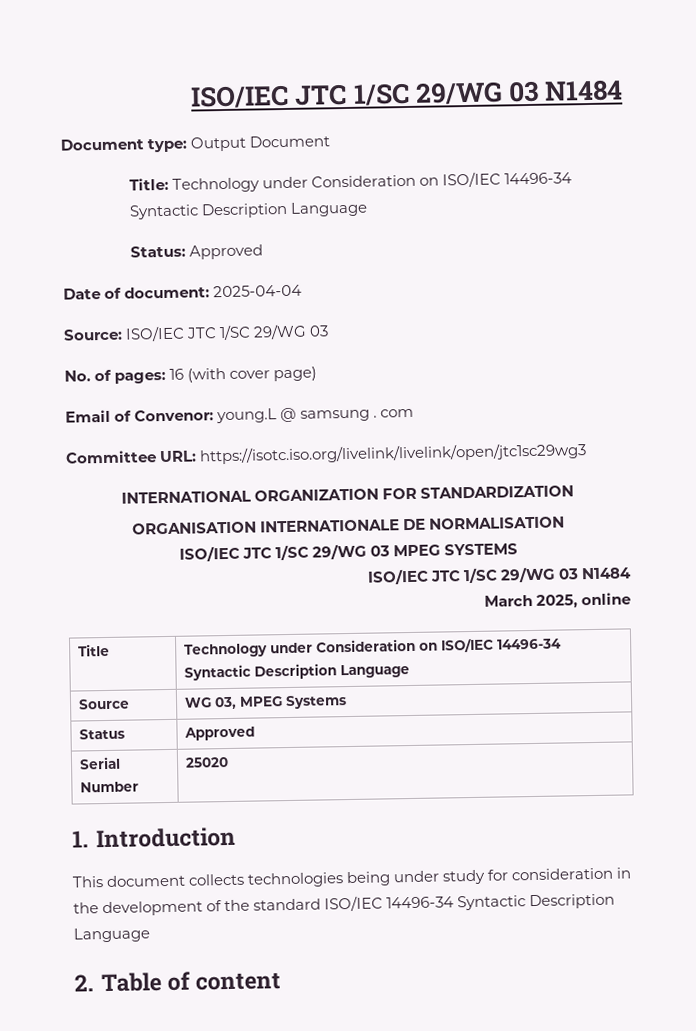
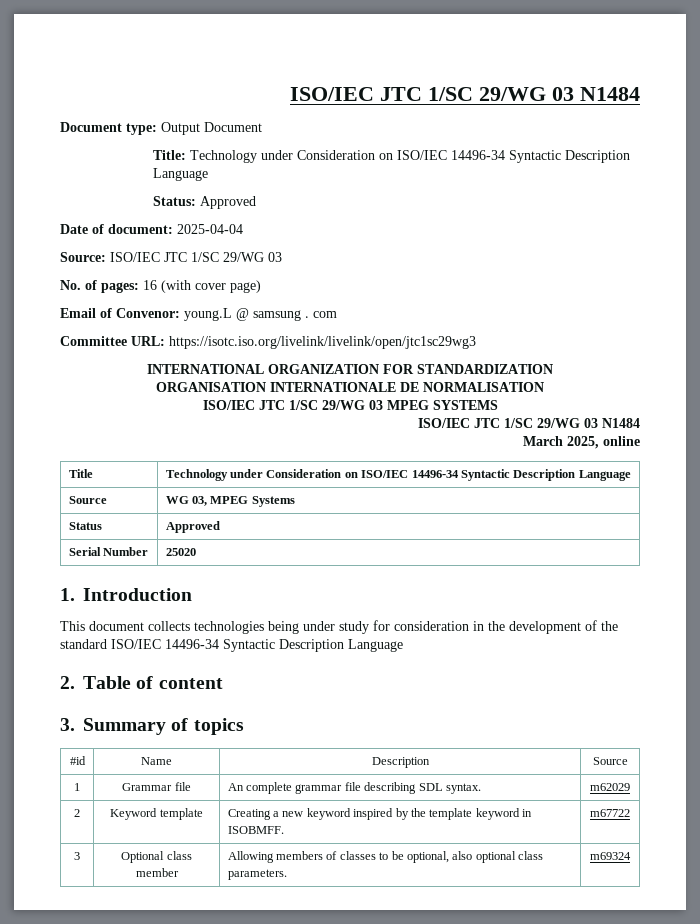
+ 3. Summary of topics
+ #id | Name | Description | Source
+ 1 | Grammar file | An complete grammar file describing SDL syntax. | m62029
+ 2 | Keyword template | Creating a new keyword inspired by the template keyword in ISOBMFF. | m67722
+ 3 | Optional class member | Allowing members of classes to be optional, also optional class parameters. | m69324

